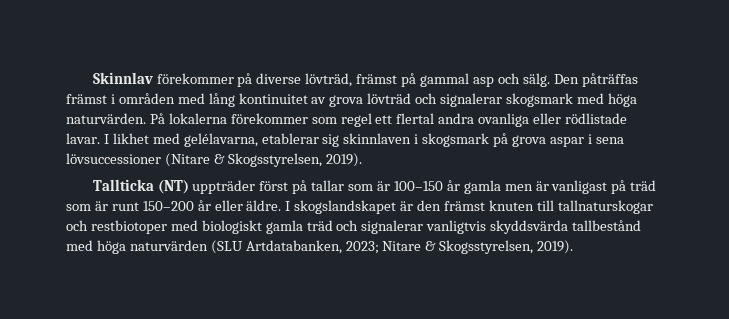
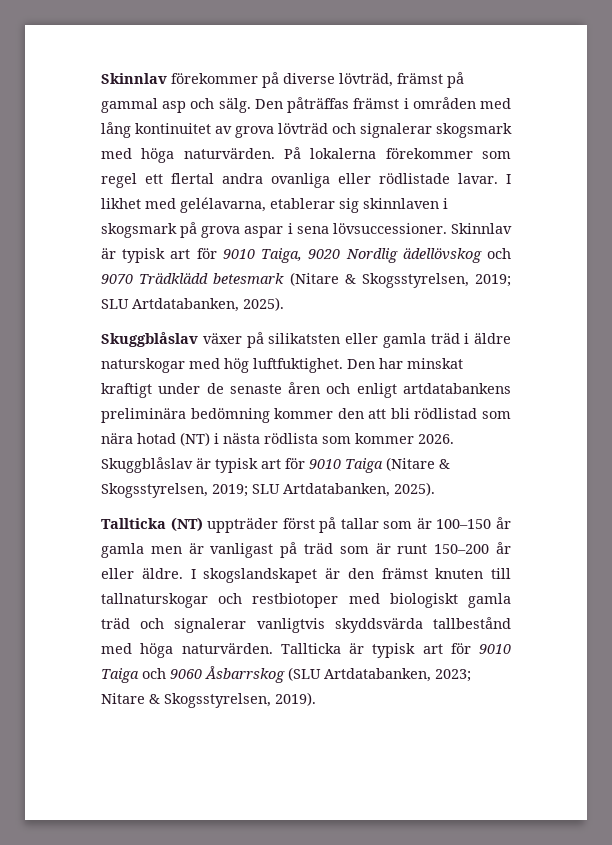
- I likhet med gelélavarna, etablerar sig skinnlaven i skogsmark på grova aspar i sena lövsuccessioner (Nitare & Skogsstyrelsen, 2019).
+ I likhet med gelélavarna, etablerar sig skinnlaven i skogsmark på grova aspar i sena lövsuccessioner. Skinnlav är typisk art för 9010 Taiga, 9020 Nordlig ädellövskog och 9070 Trädklädd betesmark (Nitare & Skogsstyrelsen, 2019; SLU Artdatabanken, 2025).
+ Skuggblåslav växer på silikatsten eller gamla träd i äldre naturskogar med hög luftfuktighet. Den har minskat kraftigt under de senaste åren och enligt artdatabankens preliminära bedömning kommer den att bli rödlistad som nära hotad (NT) i nästa rödlista som kommer 2026. Skuggblåslav är typisk art för 9010 Taiga (Nitare & Skogsstyrelsen, 2019; SLU Artdatabanken, 2025).
- I skogslandskapet är den främst knuten till tallnaturskogar och restbiotoper med biologiskt gamla träd och signalerar vanligtvis skyddsvärda tallbestånd med höga naturvärden (SLU Artdatabanken, 2023; Nitare & Skogsstyrelsen, 2019).
+ I skogslandskapet är den främst knuten till tallnaturskogar och restbiotoper med biologiskt gamla träd och signalerar vanligtvis skyddsvärda tallbestånd med höga naturvärden. Tallticka är typisk art för 9010 Taiga och 9060 Åsbarrskog (SLU Artdatabanken, 2023; Nitare & Skogsstyrelsen, 2019).

